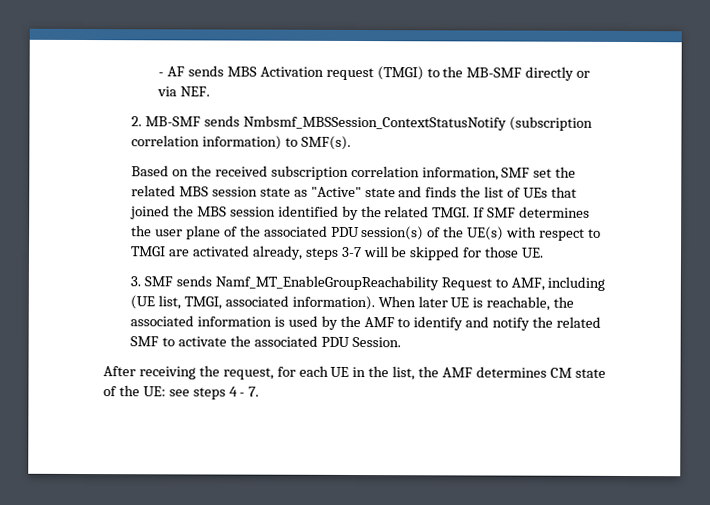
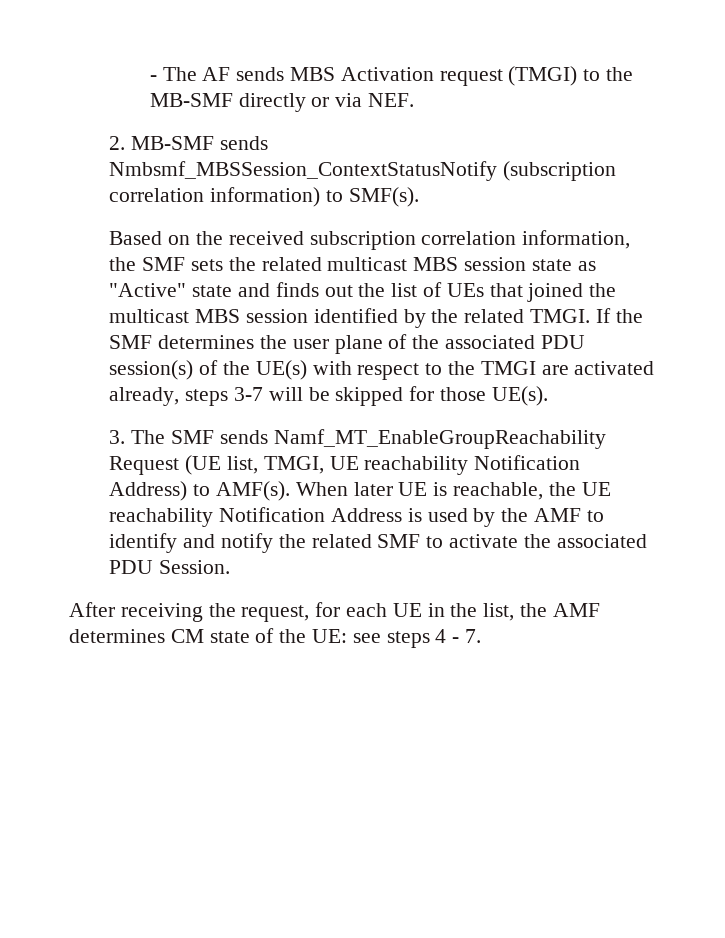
- - AF sends MBS Activation request (TMGI) to the MB-SMF directly or via NEF.
+ - The AF sends MBS Activation request (TMGI) to the MB-SMF directly or via NEF.
- Based on the received subscription correlation information, SMF set the related MBS session state as "Active" state and finds the list of UEs that joined the MBS session identified by the related TMGI.
+ Based on the received subscription correlation information, the SMF sets the related multicast MBS session state as "Active" state and finds out the list of UEs that joined the multicast MBS session identified by the related TMGI.
- If SMF determines the user plane of the associated PDU session(s) of the UE(s) with respect to TMGI are activated already, steps 3-7 will be skipped for those UE.
+ If the SMF determines the user plane of the associated PDU session(s) of the UE(s) with respect to the TMGI are activated already, steps 3-7 will be skipped for those UE(s).
- 3. SMF sends Namf_MT_EnableGroupReachability Request to AMF, including (UE list, TMGI, associated information).
+ 3. The SMF sends Namf_MT_EnableGroupReachability Request (UE list, TMGI, UE reachability Notification Address) to AMF(s).
- When later UE is reachable, the associated information is used by the AMF to identify and notify the related SMF to activate the associated PDU Session.
+ When later UE is reachable, the UE reachability Notification Address is used by the AMF to identify and notify the related SMF to activate the associated PDU Session.

